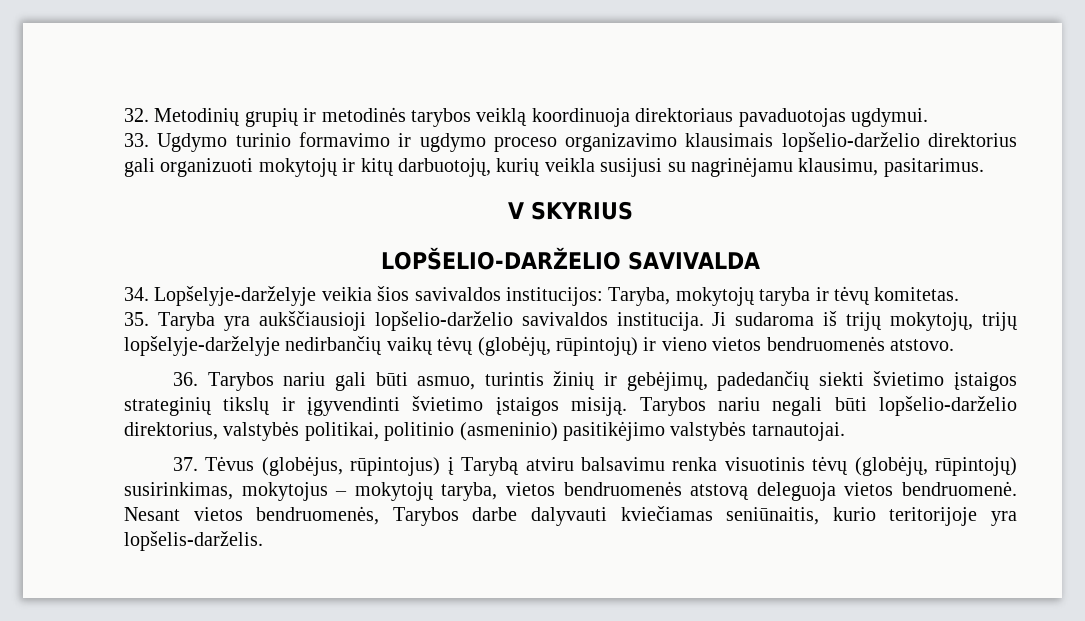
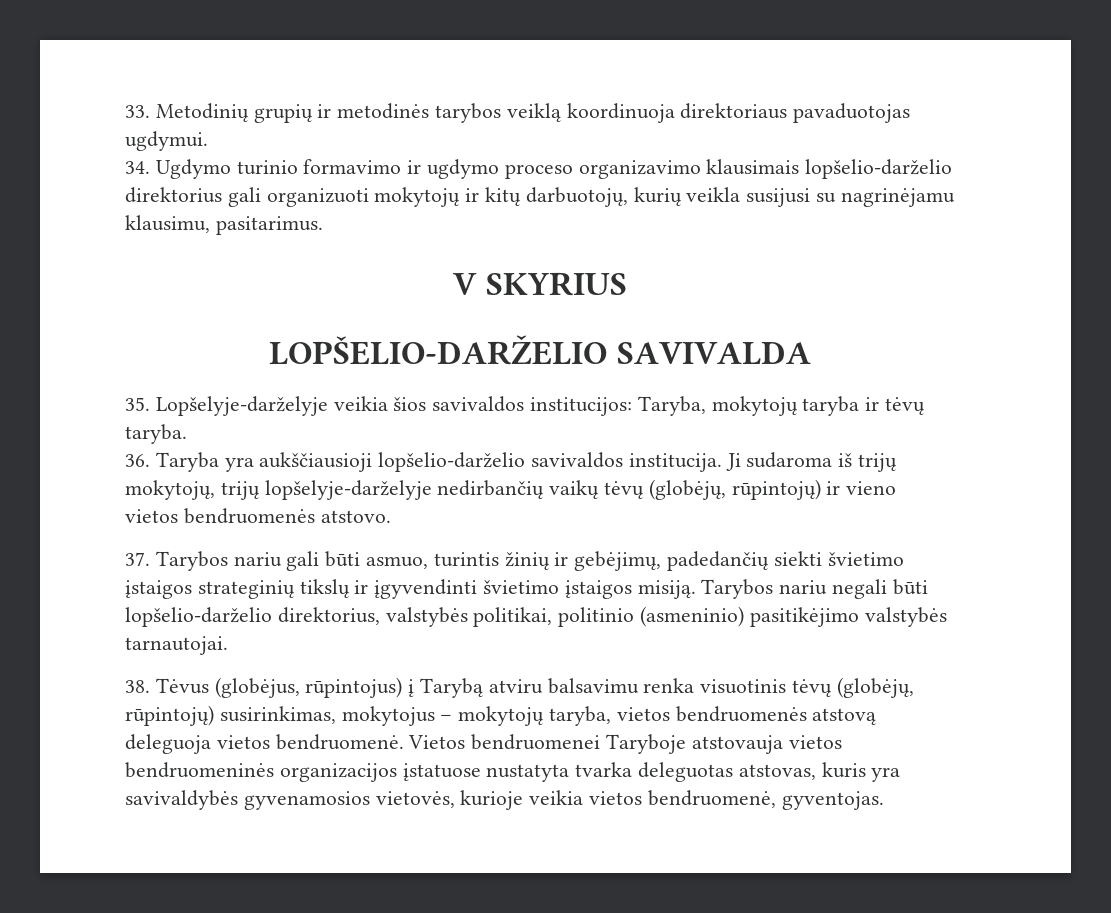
- 32. Metodinių grupių ir metodinės tarybos veiklą koordinuoja direktoriaus pavaduotojas ugdymui.
+ 33. Metodinių grupių ir metodinės tarybos veiklą koordinuoja direktoriaus pavaduotojas ugdymui.
- 33. Ugdymo turinio formavimo ir ugdymo proceso organizavimo klausimais lopšelio-darželio direktorius gali organizuoti mokytojų ir kitų darbuotojų, kurių veikla susijusi su nagrinėjamu klausimu, pasitarimus.
+ 34. Ugdymo turinio formavimo ir ugdymo proceso organizavimo klausimais lopšelio-darželio direktorius gali organizuoti mokytojų ir kitų darbuotojų, kurių veikla susijusi su nagrinėjamu klausimu, pasitarimus.
- 34. Lopšelyje-darželyje veikia šios savivaldos institucijos: Taryba, mokytojų taryba ir tėvų komitetas.
- 35. Taryba yra aukščiausioji lopšelio-darželio savivaldos institucija.
+ 35. Lopšelyje-darželyje veikia šios savivaldos institucijos: Taryba, mokytojų taryba ir tėvų taryba.
+ 36. Taryba yra aukščiausioji lopšelio-darželio savivaldos institucija.
- 36. Tarybos nariu gali būti asmuo, turintis žinių ir gebėjimų, padedančių siekti švietimo įstaigos strateginių tikslų ir įgyvendinti švietimo įstaigos misiją.
+ 37. Tarybos nariu gali būti asmuo, turintis žinių ir gebėjimų, padedančių siekti švietimo įstaigos strateginių tikslų ir įgyvendinti švietimo įstaigos misiją.
- 37. Tėvus (globėjus, rūpintojus) į Tarybą atviru balsavimu renka visuotinis tėvų (globėjų, rūpintojų) susirinkimas, mokytojus – mokytojų taryba, vietos bendruomenės atstovą deleguoja vietos bendruomenė.
+ 38. Tėvus (globėjus, rūpintojus) į Tarybą atviru balsavimu renka visuotinis tėvų (globėjų, rūpintojų) susirinkimas, mokytojus – mokytojų taryba, vietos bendruomenės atstovą deleguoja vietos bendruomenė.
- Nesant vietos bendruomenės, Tarybos darbe dalyvauti kviečiamas seniūnaitis, kurio teritorijoje yra lopšelis-darželis.
+ Vietos bendruomenei Taryboje atstovauja vietos bendruomeninės organizacijos įstatuose nustatyta tvarka deleguotas atstovas, kuris yra savivaldybės gyvenamosios vietovės, kurioje veikia vietos bendruomenė, gyventojas.

